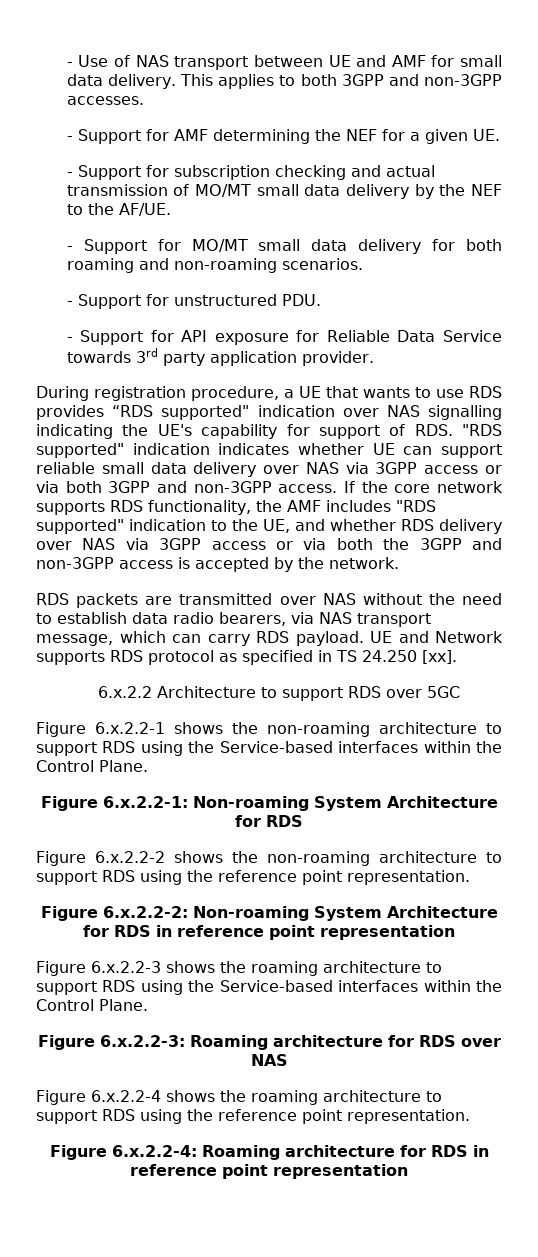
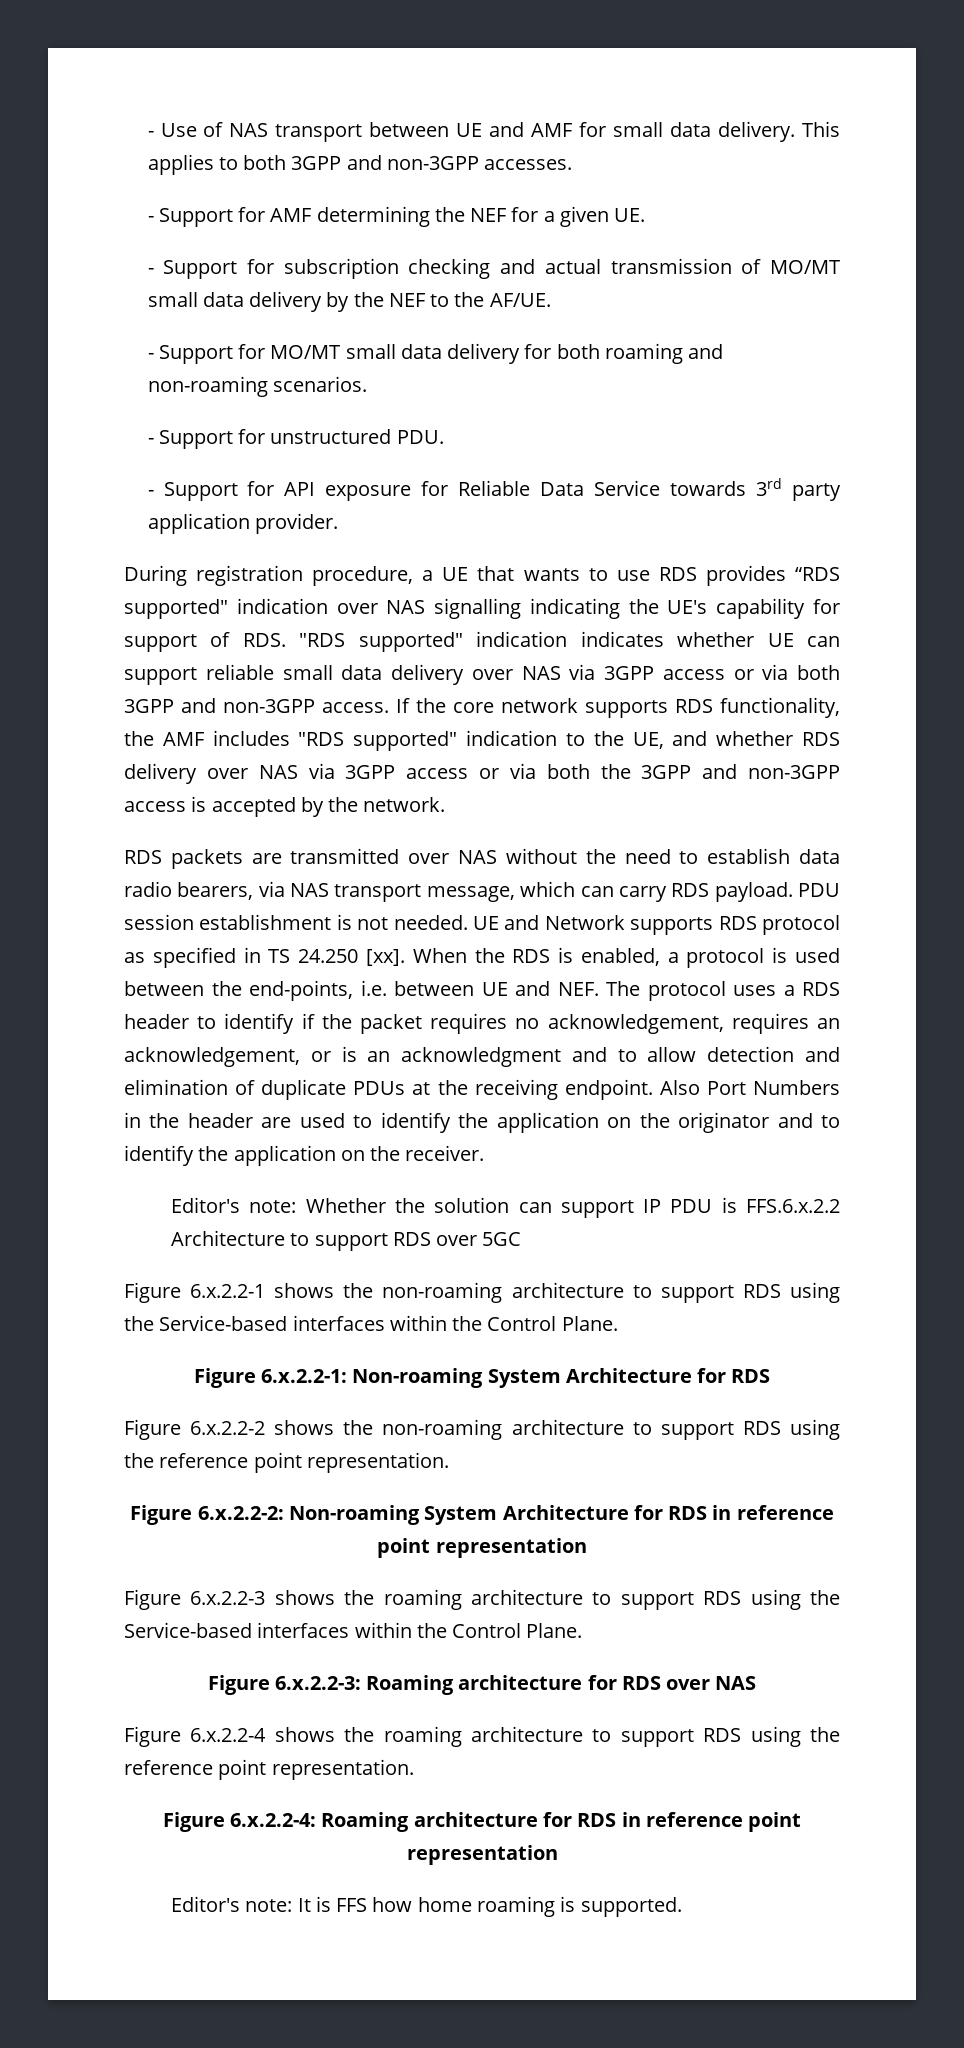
+ PDU session establishment is not needed.
- UE and Network supports RDS protocol as specified in TS 24.250 [xx].
- 6.x.2.2 Architecture to support RDS over 5GC
+ UE and Network supports RDS protocol as specified in TS 24.250 [xx]. When the RDS is enabled, a protocol is used between the end-points, i.e. between UE and NEF. The protocol uses a RDS header to identify if the packet requires no acknowledgement, requires an acknowledgement, or is an acknowledgment and to allow detection and elimination of duplicate PDUs at the receiving endpoint. Also Port Numbers in the header are used to identify the application on the originator and to identify the application on the receiver.
+ Editor's note: Whether the solution can support IP PDU is FFS.6.x.2.2 Architecture to support RDS over 5GC
+ Editor's note: It is FFS how home roaming is supported.

